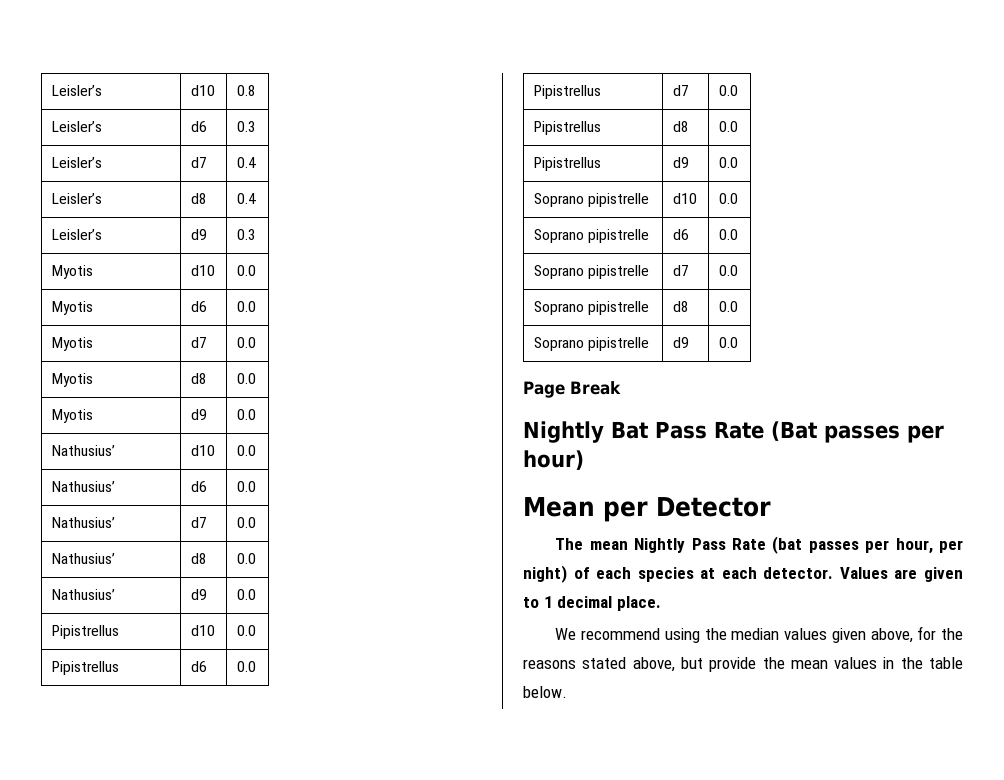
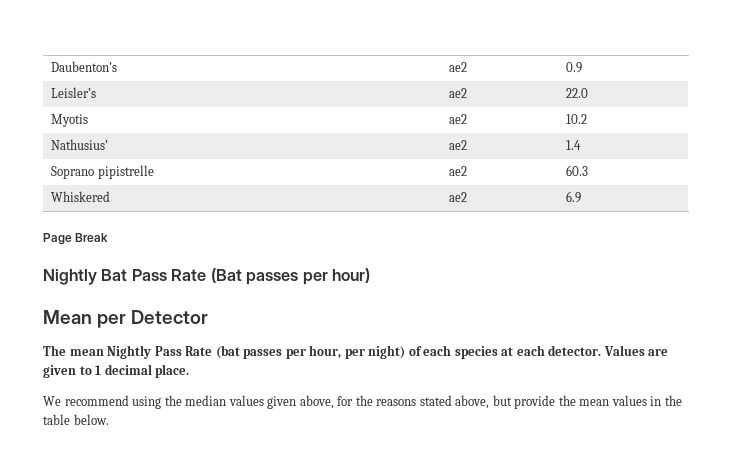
- Leisler’s | d10 | 0.8
- Leisler’s | d6 | 0.3
- Leisler’s | d7 | 0.4
- Leisler’s | d8 | 0.4
- Leisler’s | d9 | 0.3
- Myotis | d10 | 0.0
- Myotis | d6 | 0.0
- Myotis | d7 | 0.0
- Myotis | d8 | 0.0
- Myotis | d9 | 0.0
- Nathusius’ | d10 | 0.0
- Nathusius’ | d6 | 0.0
- Nathusius’ | d7 | 0.0
- Nathusius’ | d8 | 0.0
- Nathusius’ | d9 | 0.0
- Pipistrellus | d10 | 0.0
- Pipistrellus | d6 | 0.0
- Pipistrellus | d7 | 0.0
- Pipistrellus | d8 | 0.0
- Pipistrellus | d9 | 0.0
- Soprano pipistrelle | d10 | 0.0
- Soprano pipistrelle | d6 | 0.0
- Soprano pipistrelle | d7 | 0.0
- Soprano pipistrelle | d8 | 0.0
- Soprano pipistrelle | d9 | 0.0
+ Daubenton’s | ae2 | 0.9
+ Leisler’s | ae2 | 22.0
+ Myotis | ae2 | 10.2
+ Nathusius’ | ae2 | 1.4
+ Soprano pipistrelle | ae2 | 60.3
+ Whiskered | ae2 | 6.9

